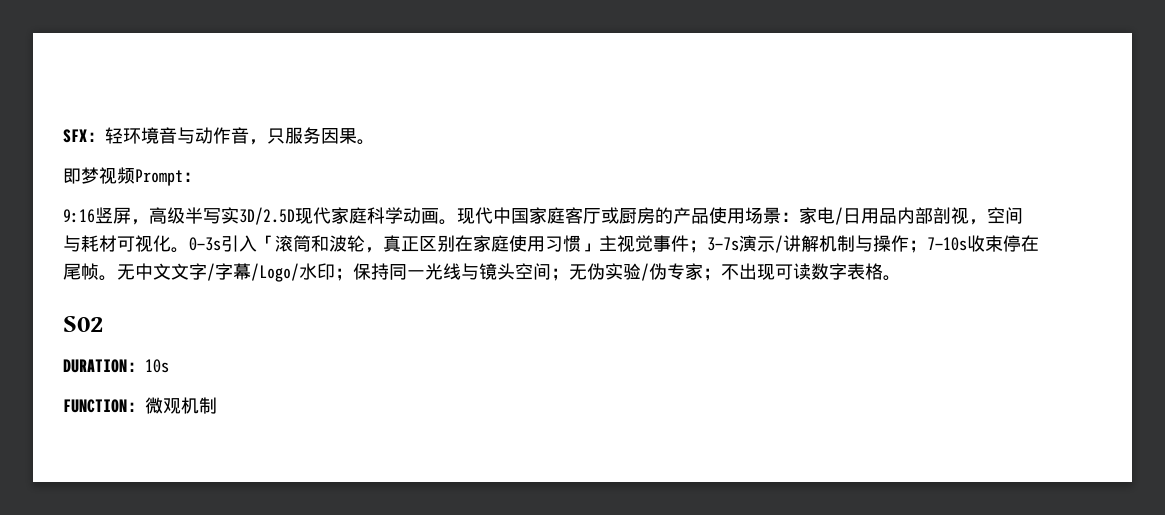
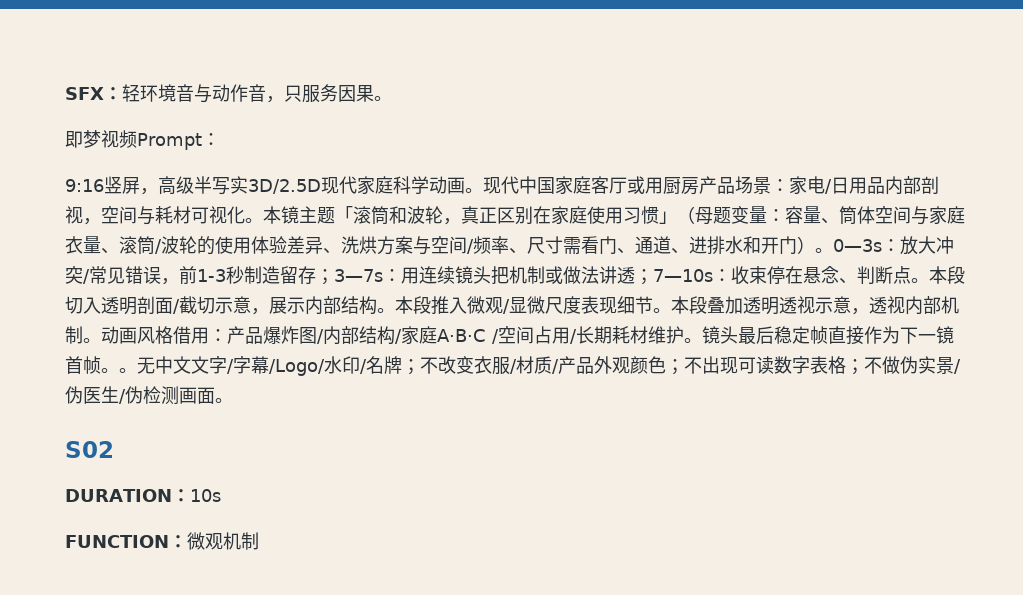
- 现代中国家庭客厅或厨房的产品使用场景：家电/日用品内部剖视，空间与耗材可视化。
+ 现代中国家庭客厅或用厨房产品场景：家电/日用品内部剖视，空间与耗材可视化。
- 0—3s引入「滚筒和波轮，真正区别在家庭使用习惯」主视觉事件；3—7s演示/讲解机制与操作；7—10s收束停在尾帧。
+ 本镜主题「滚筒和波轮，真正区别在家庭使用习惯」（母题变量：容量、筒体空间与家庭衣量、滚筒/波轮的使用体验差异、洗烘方案与空间/频率、尺寸需看门、通道、进排水和开门）。0—3s：放大冲突/常见错误，前1-3秒制造留存；3—7s：用连续镜头把机制或做法讲透；7—10s：收束停在悬念、判断点。本段切入透明剖面/截切示意，展示内部结构。本段推入微观/显微尺度表现细节。本段叠加透明透视示意，透视内部机制。动画风格借用：产品爆炸图/内部结构/家庭A·B·C /空间占用/长期耗材维护。镜头最后稳定帧直接作为下一镜首帧。。
- 无中文文字/字幕/Logo/水印；保持同一光线与镜头空间；无伪实验/伪专家；不出现可读数字表格。
+ 无中文文字/字幕/Logo/水印/名牌；不改变衣服/材质/产品外观颜色；不出现可读数字表格；不做伪实景/伪医生/伪检测画面。

